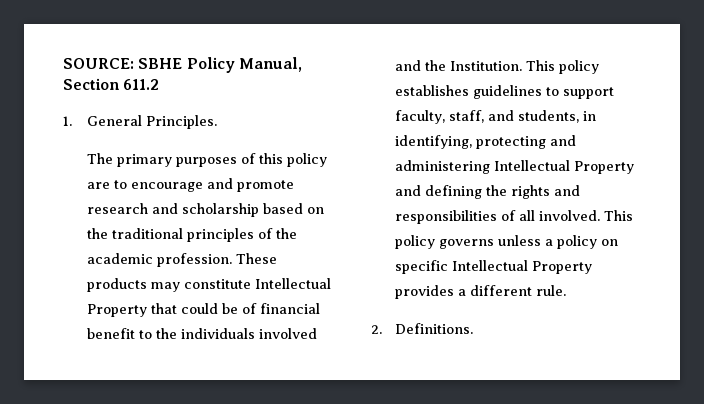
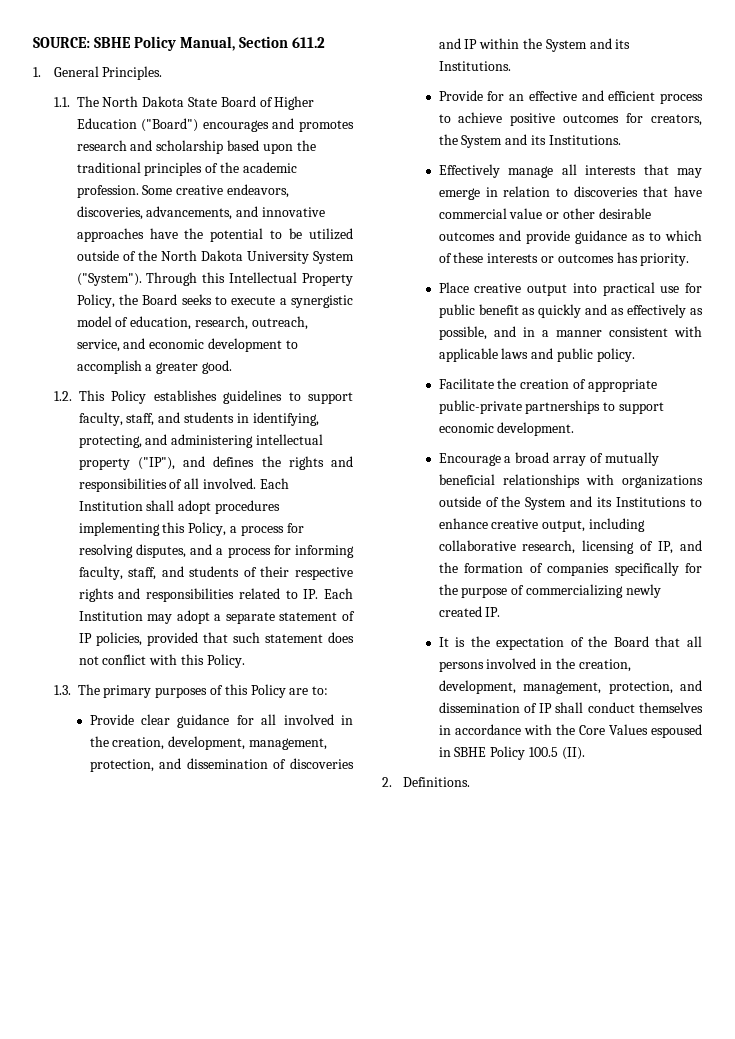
- The primary purposes of this policy are to encourage and promote research and scholarship based on the traditional principles of the academic profession.
+ 1.1. The North Dakota State Board of Higher Education ("Board") encourages and promotes research and scholarship based upon the traditional principles of the academic profession.
- These products may constitute Intellectual Property that could be of financial benefit to the individuals involved and the Institution. This policy establishes guidelines to support faculty, staff, and students, in identifying, protecting and administering Intellectual Property and defining the rights and responsibilities of all involved.
+ Some creative endeavors, discoveries, advancements, and innovative approaches have the potential to be utilized outside of the North Dakota University System ("System"). Through this Intellectual Property Policy, the Board seeks to execute a synergistic model of education, research, outreach, service, and economic development to accomplish a greater good.
+ 1.2. This Policy establishes guidelines to support faculty, staff, and students in identifying, protecting, and administering intellectual property ("IP"), and defines the rights and responsibilities of all involved.
- This policy governs unless a policy on specific Intellectual Property provides a different rule.
+ Each Institution shall adopt procedures implementing this Policy, a process for resolving disputes, and a process for informing faculty, staff, and students of their respective rights and responsibilities related to IP. Each Institution may adopt a separate statement of IP policies, provided that such statement does not conflict with this Policy.
+ 1.3. The primary purposes of this Policy are to:
+ Provide clear guidance for all involved in the creation, development, management, protection, and dissemination of discoveries and IP within the System and its Institutions.
+ Provide for an effective and efficient process to achieve positive outcomes for creators, the System and its Institutions.
+ Effectively manage all interests that may emerge in relation to discoveries that have commercial value or other desirable outcomes and provide guidance as to which of these interests or outcomes has priority.
+ Place creative output into practical use for public benefit as quickly and as effectively as possible, and in a manner consistent with applicable laws and public policy.
+ Facilitate the creation of appropriate public-private partnerships to support economic development.
+ Encourage a broad array of mutually beneficial relationships with organizations outside of the System and its Institutions to enhance creative output, including collaborative research, licensing of IP, and the formation of companies specifically for the purpose of commercializing newly created IP.
+ It is the expectation of the Board that all persons involved in the creation, development, management, protection, and dissemination of IP shall conduct themselves in accordance with the Core Values espoused in SBHE Policy 100.5 (II).

